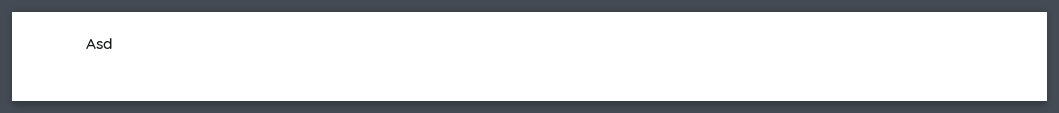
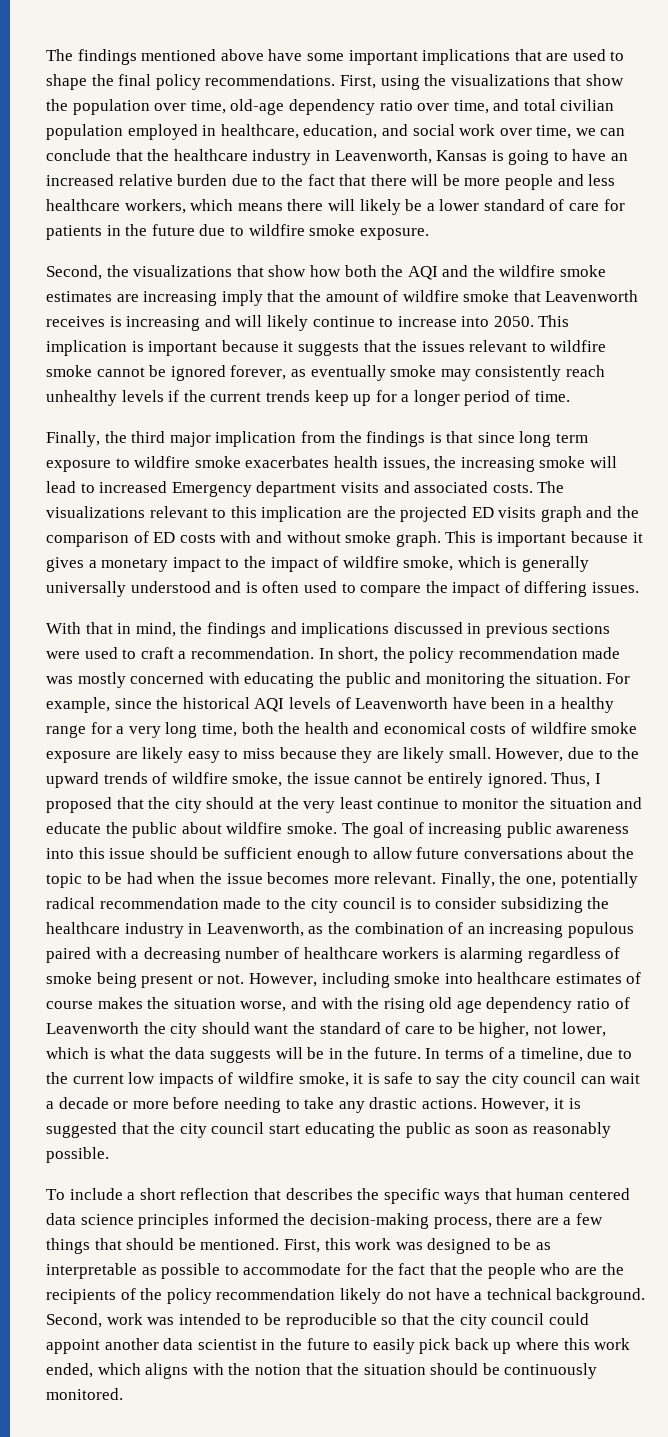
- Asd
+ The findings mentioned above have some important implications that are used to shape the final policy recommendations. First, using the visualizations that show the population over time, old-age dependency ratio over time, and total civilian population employed in healthcare, education, and social work over time, we can conclude that the healthcare industry in Leavenworth, Kansas is going to have an increased relative burden due to the fact that there will be more people and less healthcare workers, which means there will likely be a lower standard of care for patients in the future due to wildfire smoke exposure.
+ Second, the visualizations that show how both the AQI and the wildfire smoke estimates are increasing imply that the amount of wildfire smoke that Leavenworth receives is increasing and will likely continue to increase into 2050. This implication is important because it suggests that the issues relevant to wildfire smoke cannot be ignored forever, as eventually smoke may consistently reach unhealthy levels if the current trends keep up for a longer period of time.
+ Finally, the third major implication from the findings is that since long term exposure to wildfire smoke exacerbates health issues, the increasing smoke will lead to increased Emergency department visits and associated costs. The visualizations relevant to this implication are the projected ED visits graph and the comparison of ED costs with and without smoke graph. This is important because it gives a monetary impact to the impact of wildfire smoke, which is generally universally understood and is often used to compare the impact of differing issues.
+ With that in mind, the findings and implications discussed in previous sections were used to craft a recommendation. In short, the policy recommendation made was mostly concerned with educating the public and monitoring the situation. For example, since the historical AQI levels of Leavenworth have been in a healthy range for a very long time, both the health and economical costs of wildfire smoke exposure are likely easy to miss because they are likely small. However, due to the upward trends of wildfire smoke, the issue cannot be entirely ignored. Thus, I proposed that the city should at the very least continue to monitor the situation and educate the public about wildfire smoke. The goal of increasing public awareness into this issue should be sufficient enough to allow future conversations about the topic to be had when the issue becomes more relevant. Finally, the one, potentially radical recommendation made to the city council is to consider subsidizing the healthcare industry in Leavenworth, as the combination of an increasing populous paired with a decreasing number of healthcare workers is alarming regardless of smoke being present or not. However, including smoke into healthcare estimates of course makes the situation worse, and with the rising old age dependency ratio of Leavenworth the city should want the standard of care to be higher, not lower, which is what the data suggests will be in the future. In terms of a timeline, due to the current low impacts of wildfire smoke, it is safe to say the city council can wait a decade or more before needing to take any drastic actions. However, it is suggested that the city council start educating the public as soon as reasonably possible.
+ To include a short reflection that describes the specific ways that human centered data science principles informed the decision-making process, there are a few things that should be mentioned. First, this work was designed to be as interpretable as possible to accommodate for the fact that the people who are the recipients of the policy recommendation likely do not have a technical background. Second, work was intended to be reproducible so that the city council could appoint another data scientist in the future to easily pick back up where this work ended, which aligns with the notion that the situation should be continuously monitored.

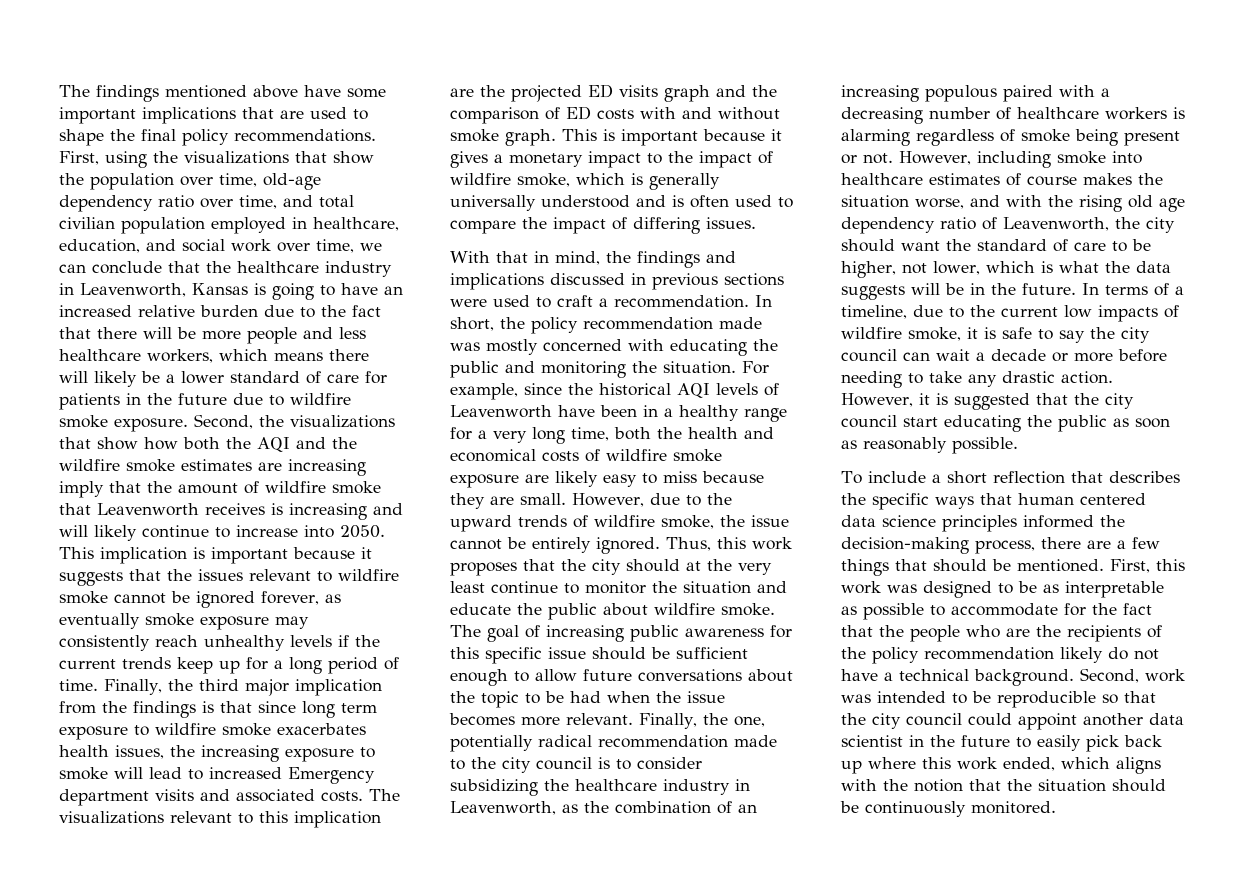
- First, using the visualizations that show the population over time, old-age dependency ratio over time, and total civilian population employed in healthcare, education, and social work over time, we can conclude that the healthcare industry in Leavenworth, Kansas is going to have an increased relative burden due to the fact that there will be more people and less healthcare workers, which means there will likely be a lower standard of care for patients in the future due to wildfire smoke exposure.
- Second, the visualizations that show how both the AQI and the wildfire smoke estimates are increasing imply that the amount of wildfire smoke that Leavenworth receives is increasing and will likely continue to increase into 2050.
+ First, using the visualizations that show the population over time, old-age dependency ratio over time, and total civilian population employed in healthcare, education, and social work over time, we can conclude that the healthcare industry in Leavenworth, Kansas is going to have an increased relative burden due to the fact that there will be more people and less healthcare workers, which means there will likely be a lower standard of care for patients in the future due to wildfire smoke exposure. Second, the visualizations that show how both the AQI and the wildfire smoke estimates are increasing imply that the amount of wildfire smoke that Leavenworth receives is increasing and will likely continue to increase into 2050.
- This implication is important because it suggests that the issues relevant to wildfire smoke cannot be ignored forever, as eventually smoke may consistently reach unhealthy levels if the current trends keep up for a longer period of time.
- Finally, the third major implication from the findings is that since long term exposure to wildfire smoke exacerbates health issues, the increasing smoke will lead to increased Emergency department visits and associated costs.
+ This implication is important because it suggests that the issues relevant to wildfire smoke cannot be ignored forever, as eventually smoke exposure may consistently reach unhealthy levels if the current trends keep up for a long period of time. Finally, the third major implication from the findings is that since long term exposure to wildfire smoke exacerbates health issues, the increasing exposure to smoke will lead to increased Emergency department visits and associated costs.
- For example, since the historical AQI levels of Leavenworth have been in a healthy range for a very long time, both the health and economical costs of wildfire smoke exposure are likely easy to miss because they are likely small.
+ For example, since the historical AQI levels of Leavenworth have been in a healthy range for a very long time, both the health and economical costs of wildfire smoke exposure are likely easy to miss because they are small.
- Thus, I proposed that the city should at the very least continue to monitor the situation and educate the public about wildfire smoke.
+ Thus, this work proposes that the city should at the very least continue to monitor the situation and educate the public about wildfire smoke.
- The goal of increasing public awareness into this issue should be sufficient enough to allow future conversations about the topic to be had when the issue becomes more relevant.
+ The goal of increasing public awareness for this specific issue should be sufficient enough to allow future conversations about the topic to be had when the issue becomes more relevant.
- However, including smoke into healthcare estimates of course makes the situation worse, and with the rising old age dependency ratio of Leavenworth the city should want the standard of care to be higher, not lower, which is what the data suggests will be in the future.
+ However, including smoke into healthcare estimates of course makes the situation worse, and with the rising old age dependency ratio of Leavenworth, the city should want the standard of care to be higher, not lower, which is what the data suggests will be in the future.
- In terms of a timeline, due to the current low impacts of wildfire smoke, it is safe to say the city council can wait a decade or more before needing to take any drastic actions.
+ In terms of a timeline, due to the current low impacts of wildfire smoke, it is safe to say the city council can wait a decade or more before needing to take any drastic action.

